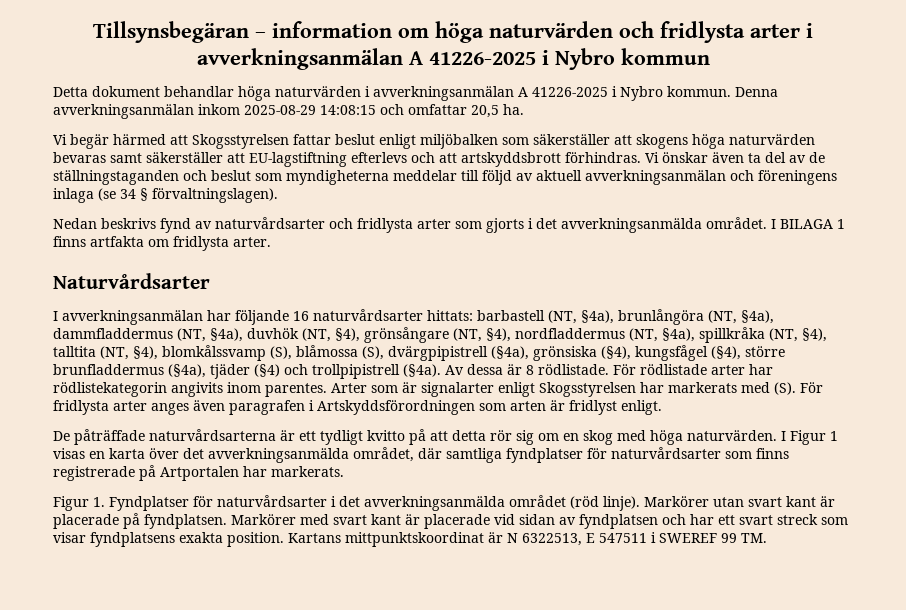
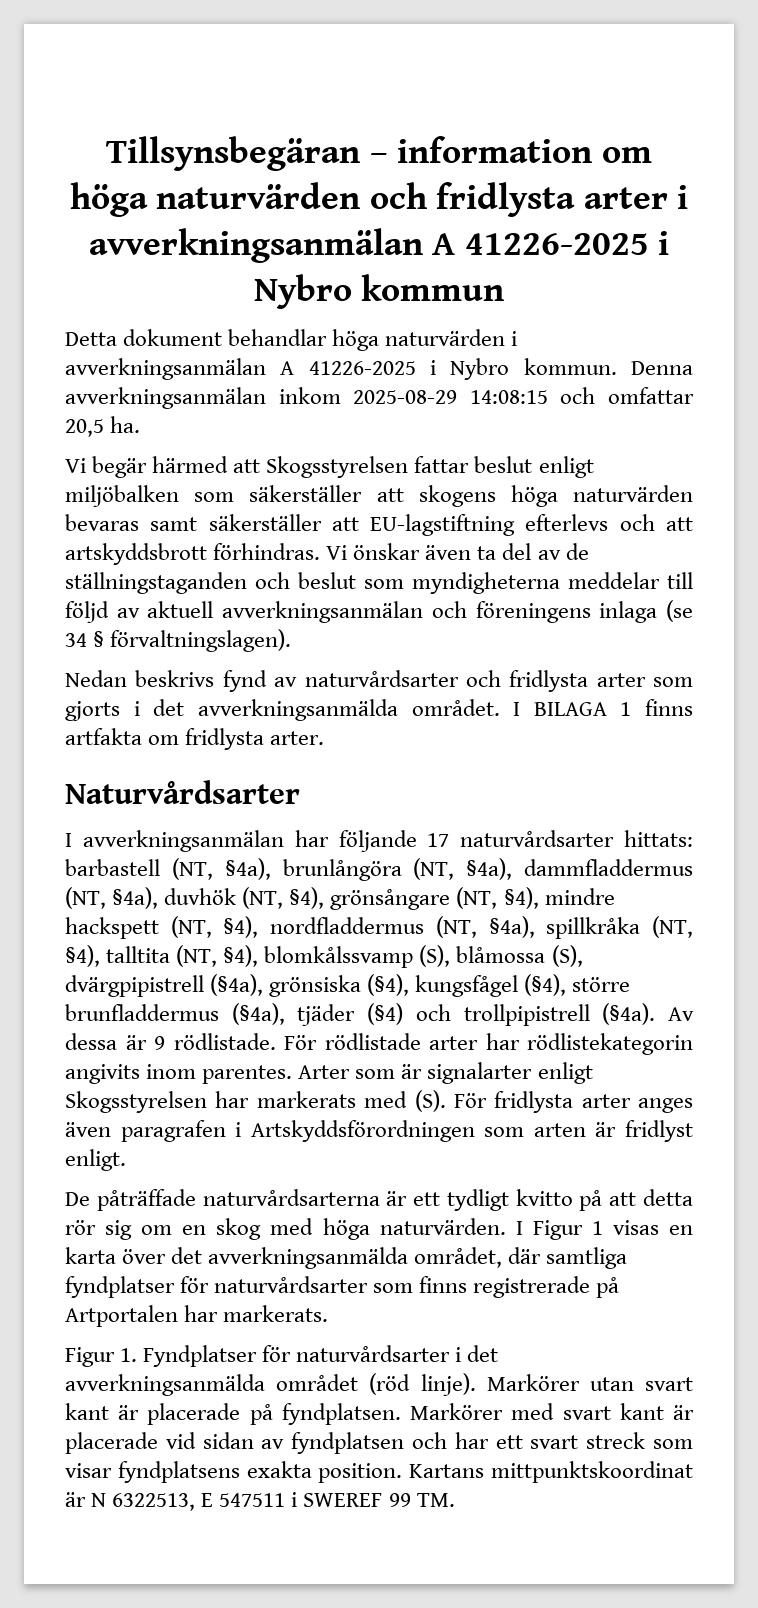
- I avverkningsanmälan har följande 16 naturvårdsarter hittats: barbastell (NT, §4a), brunlångöra (NT, §4a), dammfladdermus (NT, §4a), duvhök (NT, §4), grönsångare (NT, §4), nordfladdermus (NT, §4a), spillkråka (NT, §4), talltita (NT, §4), blomkålssvamp (S), blåmossa (S), dvärgpipistrell (§4a), grönsiska (§4), kungsfågel (§4), större brunfladdermus (§4a), tjäder (§4) och trollpipistrell (§4a).
+ I avverkningsanmälan har följande 17 naturvårdsarter hittats: barbastell (NT, §4a), brunlångöra (NT, §4a), dammfladdermus (NT, §4a), duvhök (NT, §4), grönsångare (NT, §4), mindre hackspett (NT, §4), nordfladdermus (NT, §4a), spillkråka (NT, §4), talltita (NT, §4), blomkålssvamp (S), blåmossa (S), dvärgpipistrell (§4a), grönsiska (§4), kungsfågel (§4), större brunfladdermus (§4a), tjäder (§4) och trollpipistrell (§4a).
- Av dessa är 8 rödlistade.
+ Av dessa är 9 rödlistade.

